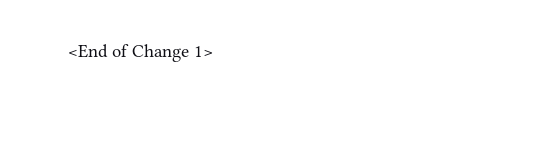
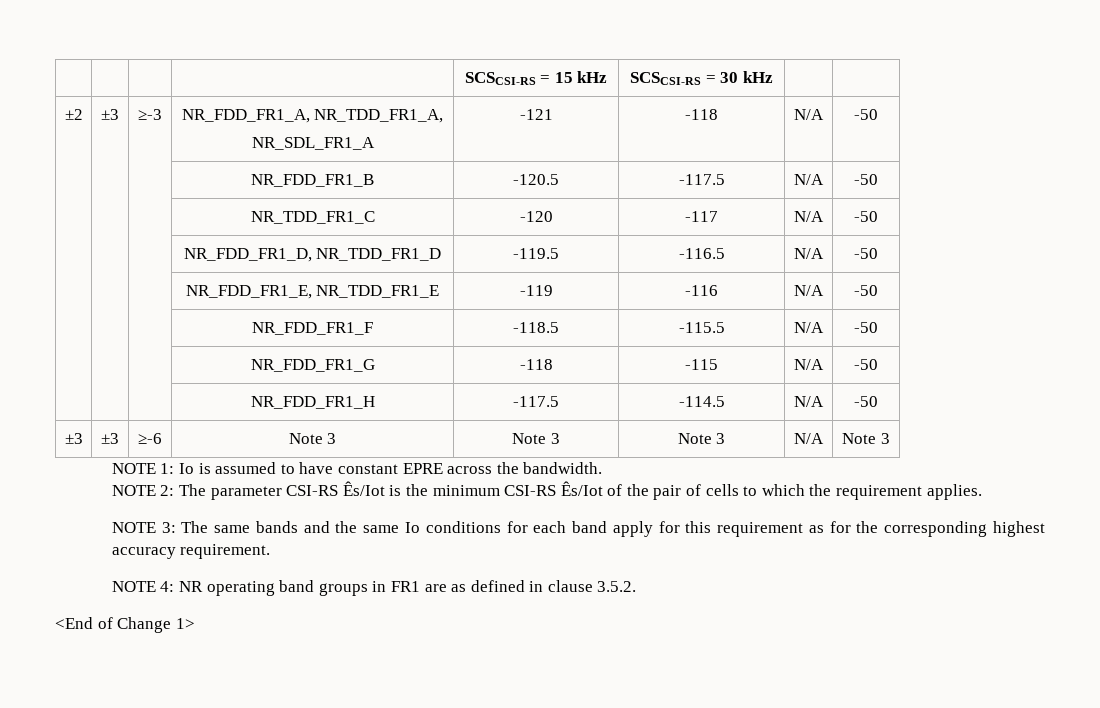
+ | | | | SCSCSI-RS = 15 kHz | SCSCSI-RS = 30 kHz | |
+ ±2 | ±3 | ≥-3 | NR_FDD_FR1_A, NR_TDD_FR1_A,
+ NR_SDL_FR1_A | -121 | -118 | N/A | -50
+ | | | NR_FDD_FR1_B | -120.5 | -117.5 | N/A | -50
+ | | | NR_TDD_FR1_C | -120 | -117 | N/A | -50
+ | | | NR_FDD_FR1_D, NR_TDD_FR1_D | -119.5 | -116.5 | N/A | -50
+ | | | NR_FDD_FR1_E, NR_TDD_FR1_E | -119 | -116 | N/A | -50
+ | | | NR_FDD_FR1_F | -118.5 | -115.5 | N/A | -50
+ | | | NR_FDD_FR1_G | -118 | -115 | N/A | -50
+ | | | NR_FDD_FR1_H | -117.5 | -114.5 | N/A | -50
+ ±3 | ±3 | ≥-6 | Note 3 | Note 3 | Note 3 | N/A | Note 3
+ NOTE 1: Io is assumed to have constant EPRE across the bandwidth.
+ NOTE 2: The parameter CSI-RS Ês/Iot is the minimum CSI-RS Ês/Iot of the pair of cells to which the requirement applies.
+ NOTE 3: The same bands and the same Io conditions for each band apply for this requirement as for the corresponding highest accuracy requirement.
+ NOTE 4: NR operating band groups in FR1 are as defined in clause 3.5.2.

